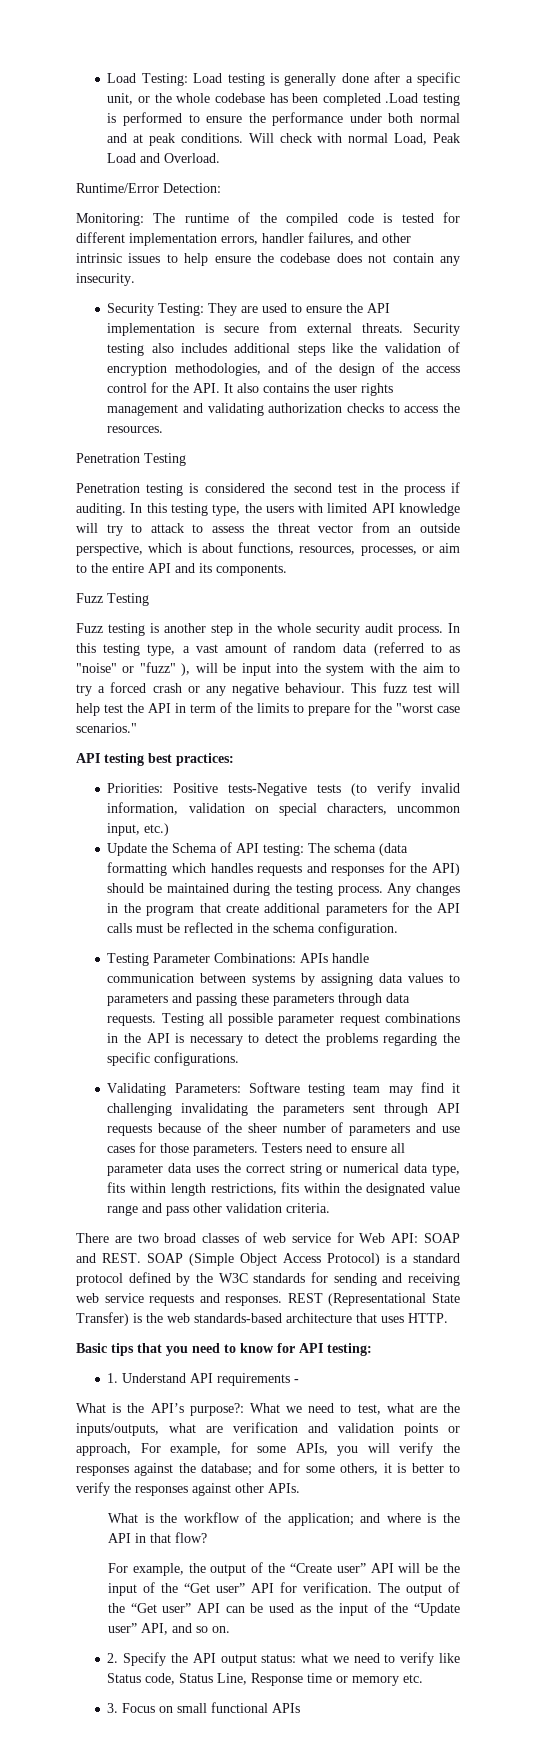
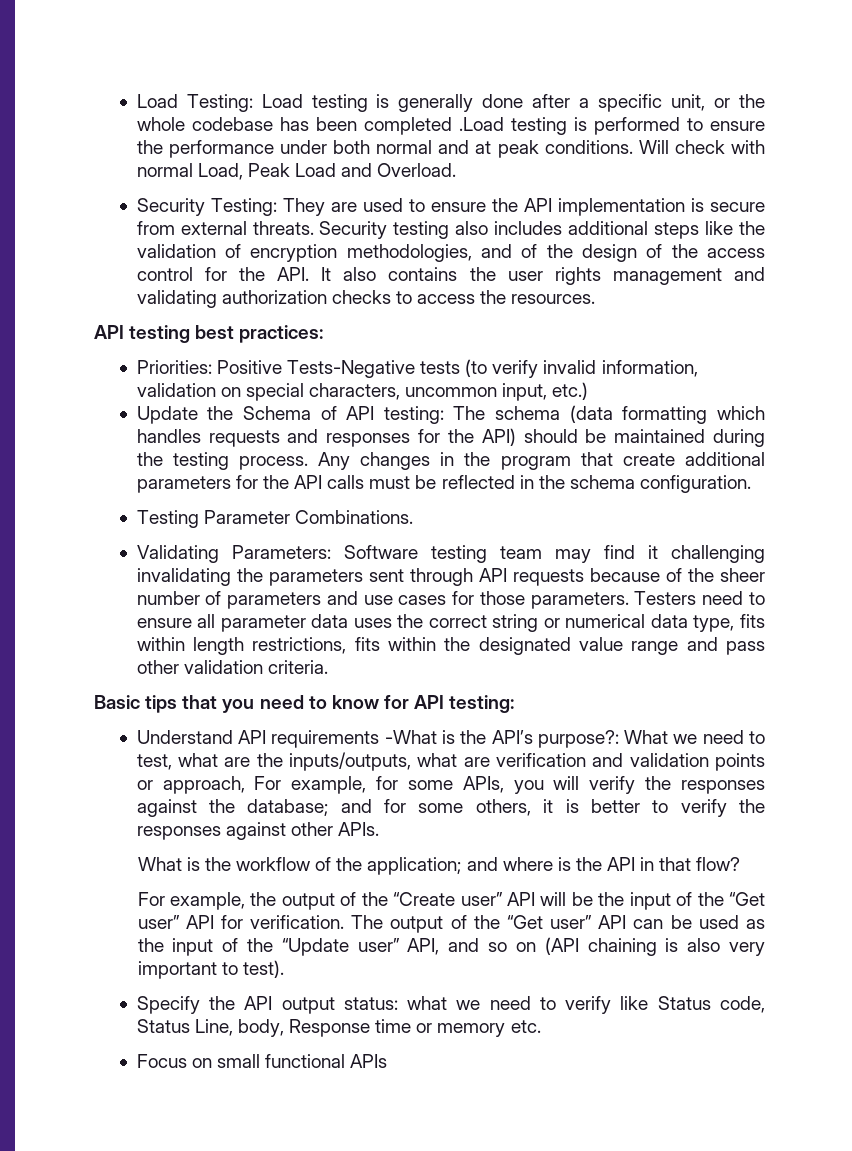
- Runtime/Error Detection:
- Monitoring: The runtime of the compiled code is tested for different implementation errors, handler failures, and other intrinsic issues to help ensure the codebase does not contain any insecurity.
- Penetration Testing
- Penetration testing is considered the second test in the process if auditing. In this testing type, the users with limited API knowledge will try to attack to assess the threat vector from an outside perspective, which is about functions, resources, processes, or aim to the entire API and its components.
- Fuzz Testing
- Fuzz testing is another step in the whole security audit process. In this testing type, a vast amount of random data (referred to as "noise" or "fuzz" ), will be input into the system with the aim to try a forced crash or any negative behaviour. This fuzz test will help test the API in term of the limits to prepare for the "worst case scenarios."
- Priorities: Positive tests-Negative tests (to verify invalid information, validation on special characters, uncommon input, etc.)
+ Priorities: Positive Tests-Negative tests (to verify invalid information, validation on special characters, uncommon input, etc.)
- Testing Parameter Combinations: APIs handle communication between systems by assigning data values to parameters and passing these parameters through data requests. Testing all possible parameter request combinations in the API is necessary to detect the problems regarding the specific configurations.
+ Testing Parameter Combinations.
- There are two broad classes of web service for Web API: SOAP and REST. SOAP (Simple Object Access Protocol) is a standard protocol defined by the W3C standards for sending and receiving web service requests and responses. REST (Representational State Transfer) is the web standards-based architecture that uses HTTP.
- 1. Understand API requirements -
- What is the API’s purpose?: What we need to test, what are the inputs/outputs, what are verification and validation points or approach, For example, for some APIs, you will verify the responses against the database; and for some others, it is better to verify the responses against other APIs.
+ Understand API requirements -What is the API’s purpose?: What we need to test, what are the inputs/outputs, what are verification and validation points or approach, For example, for some APIs, you will verify the responses against the database; and for some others, it is better to verify the responses against other APIs.
- The output of the “Get user” API can be used as the input of the “Update user” API, and so on.
- 2. Specify the API output status: what we need to verify like Status code, Status Line, Response time or memory etc.
+ The output of the “Get user” API can be used as the input of the “Update user” API, and so on (API chaining is also very important to test).
+ Specify the API output status: what we need to verify like Status code, Status Line, body, Response time or memory etc.
- 3. Focus on small functional APIs
+ Focus on small functional APIs

